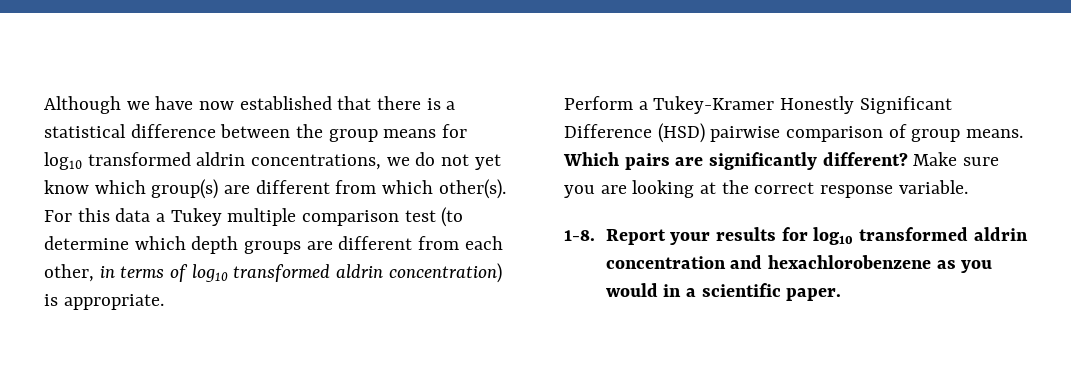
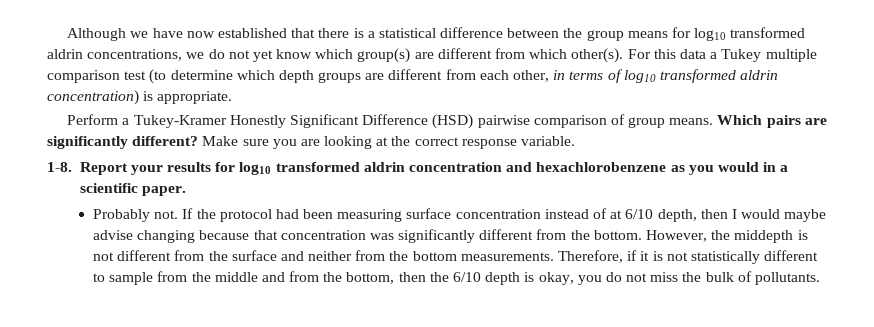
+ Probably not. If the protocol had been measuring surface concentration instead of at 6/10 depth, then I would maybe advise changing because that concentration was significantly different from the bottom. However, the middepth is not different from the surface and neither from the bottom measurements. Therefore, if it is not statistically different to sample from the middle and from the bottom, then the 6/10 depth is okay, you do not miss the bulk of pollutants.

